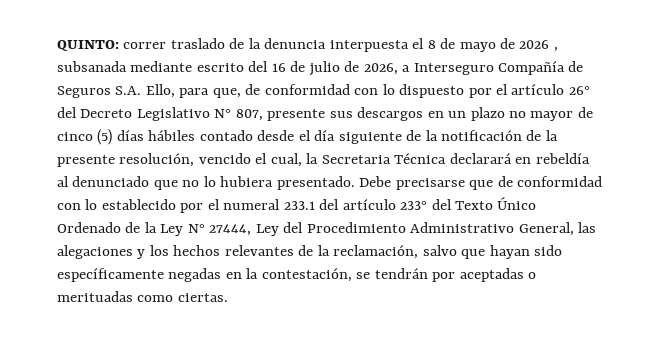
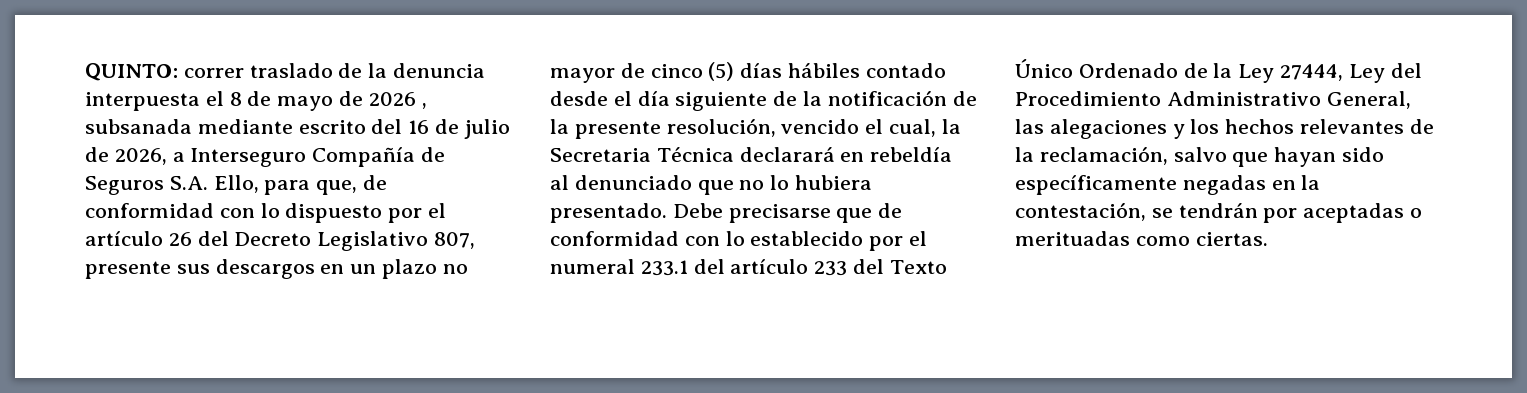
- correr traslado de la denuncia interpuesta el 8 de mayo de 2026 , subsanada mediante escrito del 16 de julio de 2026, a Interseguro Compañía de Seguros S.A. Ello, para que, de conformidad con lo dispuesto por el artículo 26° del Decreto Legislativo N° 807, presente sus descargos en un plazo no mayor de cinco (5) días hábiles contado desde el día siguiente de la notificación de la presente resolución, vencido el cual, la Secretaria Técnica declarará en rebeldía al denunciado que no lo hubiera presentado.
+ correr traslado de la denuncia interpuesta el 8 de mayo de 2026 , subsanada mediante escrito del 16 de julio de 2026, a Interseguro Compañía de Seguros S.A. Ello, para que, de conformidad con lo dispuesto por el artículo 26 del Decreto Legislativo 807, presente sus descargos en un plazo no mayor de cinco (5) días hábiles contado desde el día siguiente de la notificación de la presente resolución, vencido el cual, la Secretaria Técnica declarará en rebeldía al denunciado que no lo hubiera presentado.
- Debe precisarse que de conformidad con lo establecido por el numeral 233.1 del artículo 233° del Texto Único Ordenado de la Ley N° 27444, Ley del Procedimiento Administrativo General, las alegaciones y los hechos relevantes de la reclamación, salvo que hayan sido específicamente negadas en la contestación, se tendrán por aceptadas o merituadas como ciertas.
+ Debe precisarse que de conformidad con lo establecido por el numeral 233.1 del artículo 233 del Texto Único Ordenado de la Ley 27444, Ley del Procedimiento Administrativo General, las alegaciones y los hechos relevantes de la reclamación, salvo que hayan sido específicamente negadas en la contestación, se tendrán por aceptadas o merituadas como ciertas.

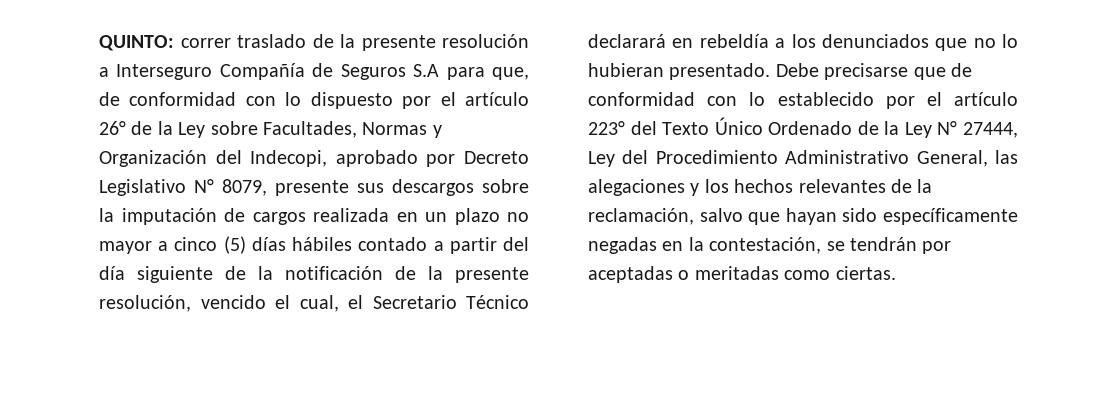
- QUINTO: correr traslado de la denuncia interpuesta el 8 de mayo de 2026 , subsanada mediante escrito del 16 de julio de 2026, a Interseguro Compañía de Seguros S.A. Ello, para que, de conformidad con lo dispuesto por el artículo 26 del Decreto Legislativo 807, presente sus descargos en un plazo no mayor de cinco (5) días hábiles contado desde el día siguiente de la notificación de la presente resolución, vencido el cual, la Secretaria Técnica declarará en rebeldía al denunciado que no lo hubiera presentado.
+ QUINTO: correr traslado de la presente resolución a Interseguro Compañía de Seguros S.A para que, de conformidad con lo dispuesto por el artículo 26° de la Ley sobre Facultades, Normas y Organización del Indecopi, aprobado por Decreto Legislativo N° 8079, presente sus descargos sobre la imputación de cargos realizada en un plazo no mayor a cinco (5) días hábiles contado a partir del día siguiente de la notificación de la presente resolución, vencido el cual, el Secretario Técnico declarará en rebeldía a los denunciados que no lo hubieran presentado.
- Debe precisarse que de conformidad con lo establecido por el numeral 233.1 del artículo 233 del Texto Único Ordenado de la Ley 27444, Ley del Procedimiento Administrativo General, las alegaciones y los hechos relevantes de la reclamación, salvo que hayan sido específicamente negadas en la contestación, se tendrán por aceptadas o merituadas como ciertas.
+ Debe precisarse que de conformidad con lo establecido por el artículo 223° del Texto Único Ordenado de la Ley N° 27444, Ley del Procedimiento Administrativo General, las alegaciones y los hechos relevantes de la reclamación, salvo que hayan sido específicamente negadas en la contestación, se tendrán por aceptadas o meritadas como ciertas.

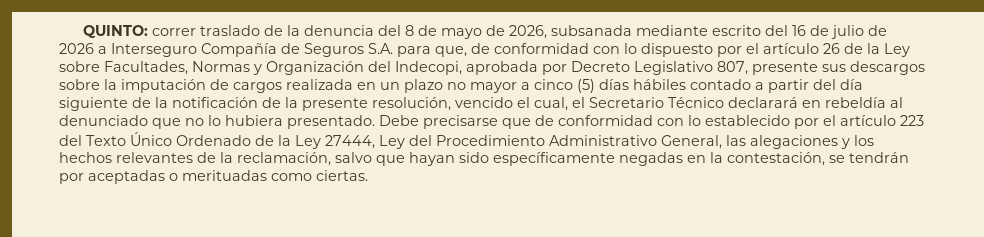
- correr traslado de la presente resolución a Interseguro Compañía de Seguros S.A para que, de conformidad con lo dispuesto por el artículo 26° de la Ley sobre Facultades, Normas y Organización del Indecopi, aprobado por Decreto Legislativo N° 8079, presente sus descargos sobre la imputación de cargos realizada en un plazo no mayor a cinco (5) días hábiles contado a partir del día siguiente de la notificación de la presente resolución, vencido el cual, el Secretario Técnico declarará en rebeldía a los denunciados que no lo hubieran presentado.
+ correr traslado de la denuncia del 8 de mayo de 2026, subsanada mediante escrito del 16 de julio de 2026 a Interseguro Compañía de Seguros S.A. para que, de conformidad con lo dispuesto por el artículo 26 de la Ley sobre Facultades, Normas y Organización del Indecopi, aprobada por Decreto Legislativo 807, presente sus descargos sobre la imputación de cargos realizada en un plazo no mayor a cinco (5) días hábiles contado a partir del día siguiente de la notificación de la presente resolución, vencido el cual, el Secretario Técnico declarará en rebeldía al denunciado que no lo hubiera presentado.
- Debe precisarse que de conformidad con lo establecido por el artículo 223° del Texto Único Ordenado de la Ley N° 27444, Ley del Procedimiento Administrativo General, las alegaciones y los hechos relevantes de la reclamación, salvo que hayan sido específicamente negadas en la contestación, se tendrán por aceptadas o meritadas como ciertas.
+ Debe precisarse que de conformidad con lo establecido por el artículo 223 del Texto Único Ordenado de la Ley 27444, Ley del Procedimiento Administrativo General, las alegaciones y los hechos relevantes de la reclamación, salvo que hayan sido específicamente negadas en la contestación, se tendrán por aceptadas o merituadas como ciertas.

